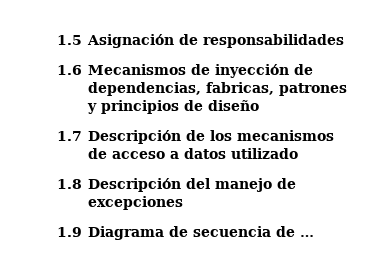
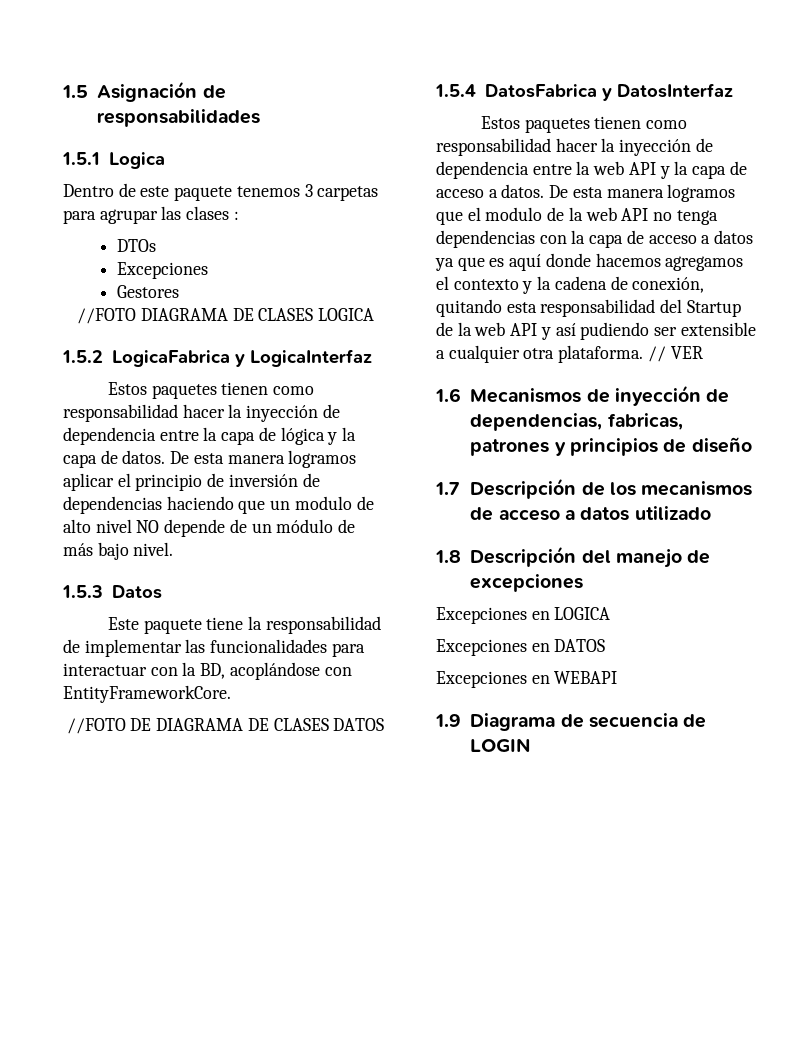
+ 1.5.1 Logica
+ Dentro de este paquete tenemos 3 carpetas para agrupar las clases :
+ DTOs
+ Excepciones
+ Gestores
+ //FOTO DIAGRAMA DE CLASES LOGICA
+ 1.5.2 LogicaFabrica y LogicaInterfaz
+ Estos paquetes tienen como responsabilidad hacer la inyección de dependencia entre la capa de lógica y la capa de datos. De esta manera logramos aplicar el principio de inversión de dependencias haciendo que un modulo de alto nivel NO depende de un módulo de más bajo nivel.
+ 1.5.3 Datos
+ Este paquete tiene la responsabilidad de implementar las funcionalidades para interactuar con la BD, acoplándose con EntityFrameworkCore.
+ //FOTO DE DIAGRAMA DE CLASES DATOS
+ 1.5.4 DatosFabrica y DatosInterfaz
+ Estos paquetes tienen como responsabilidad hacer la inyección de dependencia entre la web API y la capa de acceso a datos. De esta manera logramos que el modulo de la web API no tenga dependencias con la capa de acceso a datos ya que es aquí donde hacemos agregamos el contexto y la cadena de conexión, quitando esta responsabilidad del Startup de la web API y así pudiendo ser extensible a cualquier otra plataforma. // VER
+ Excepciones en LOGICA
+ Excepciones en DATOS
+ Excepciones en WEBAPI
- 1.9 Diagrama de secuencia de …
+ 1.9 Diagrama de secuencia de LOGIN

